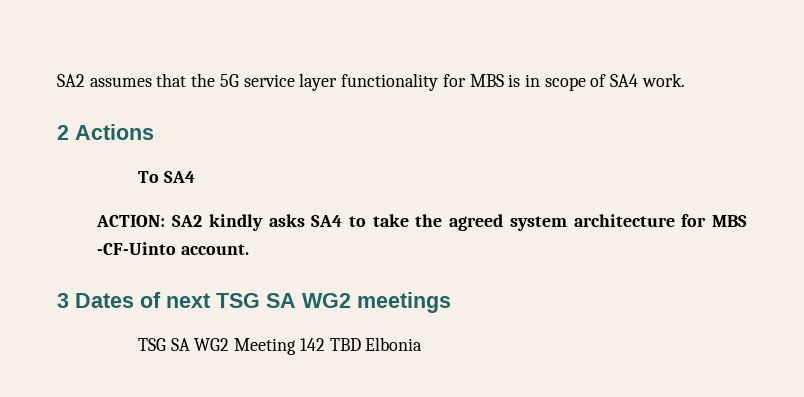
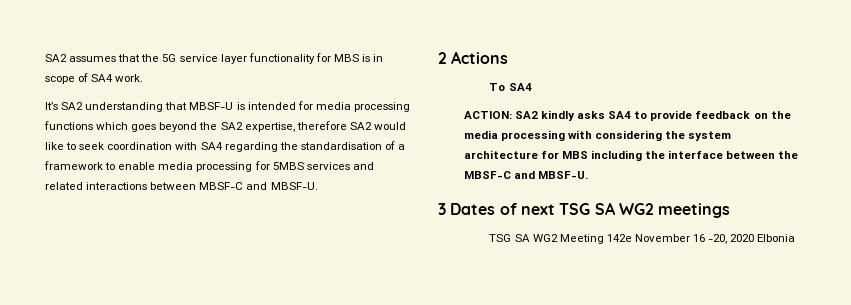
+ It’s SA2 understanding that MBSF-U is intended for media processing functions which goes beyond the SA2 expertise, therefore SA2 would like to seek coordination with SA4 regarding the standardisation of a framework to enable media processing for 5MBS services and related interactions between MBSF-C and MBSF-U.
- ACTION: SA2 kindly asks SA4 to take the agreed system architecture for MBS -CF-Uinto account.
+ ACTION: SA2 kindly asks SA4 to provide feedback on the media processing with considering the system architecture for MBS including the interface between the MBSF-C and MBSF-U.
- TSG SA WG2 Meeting 142 TBD Elbonia
+ TSG SA WG2 Meeting 142e November 16 -20, 2020 Elbonia

